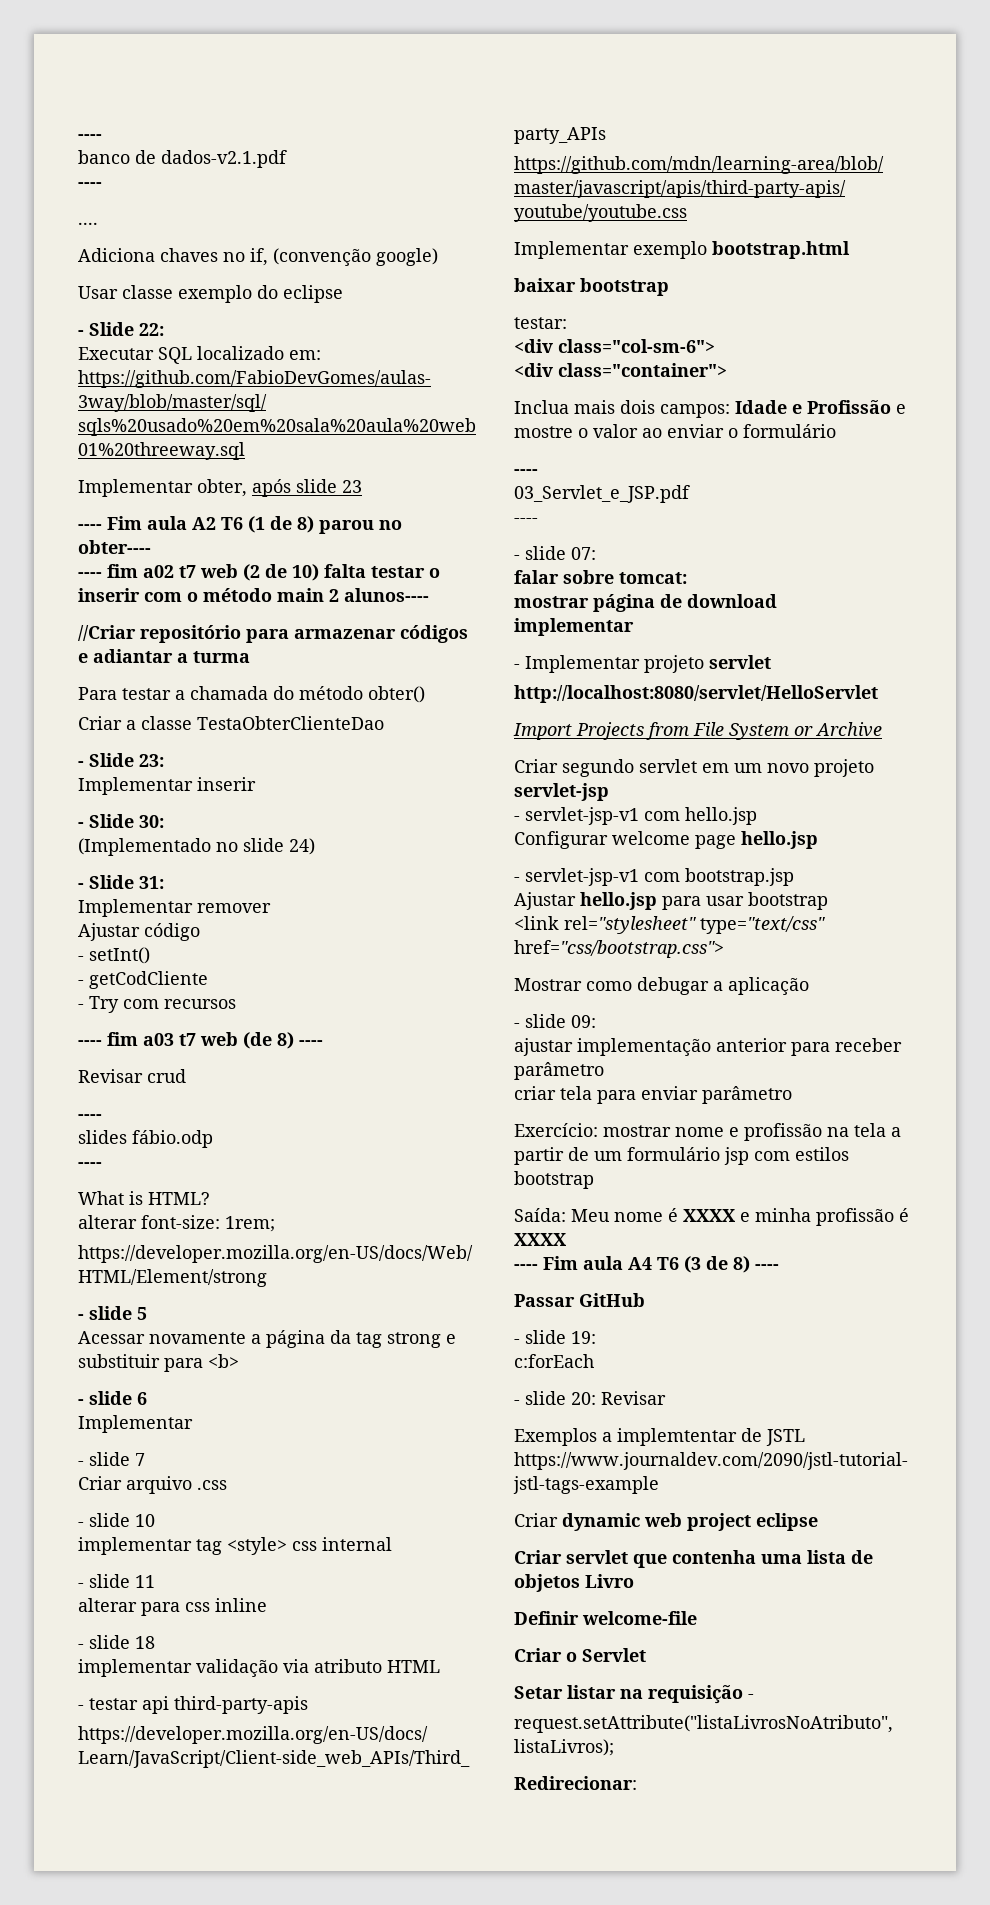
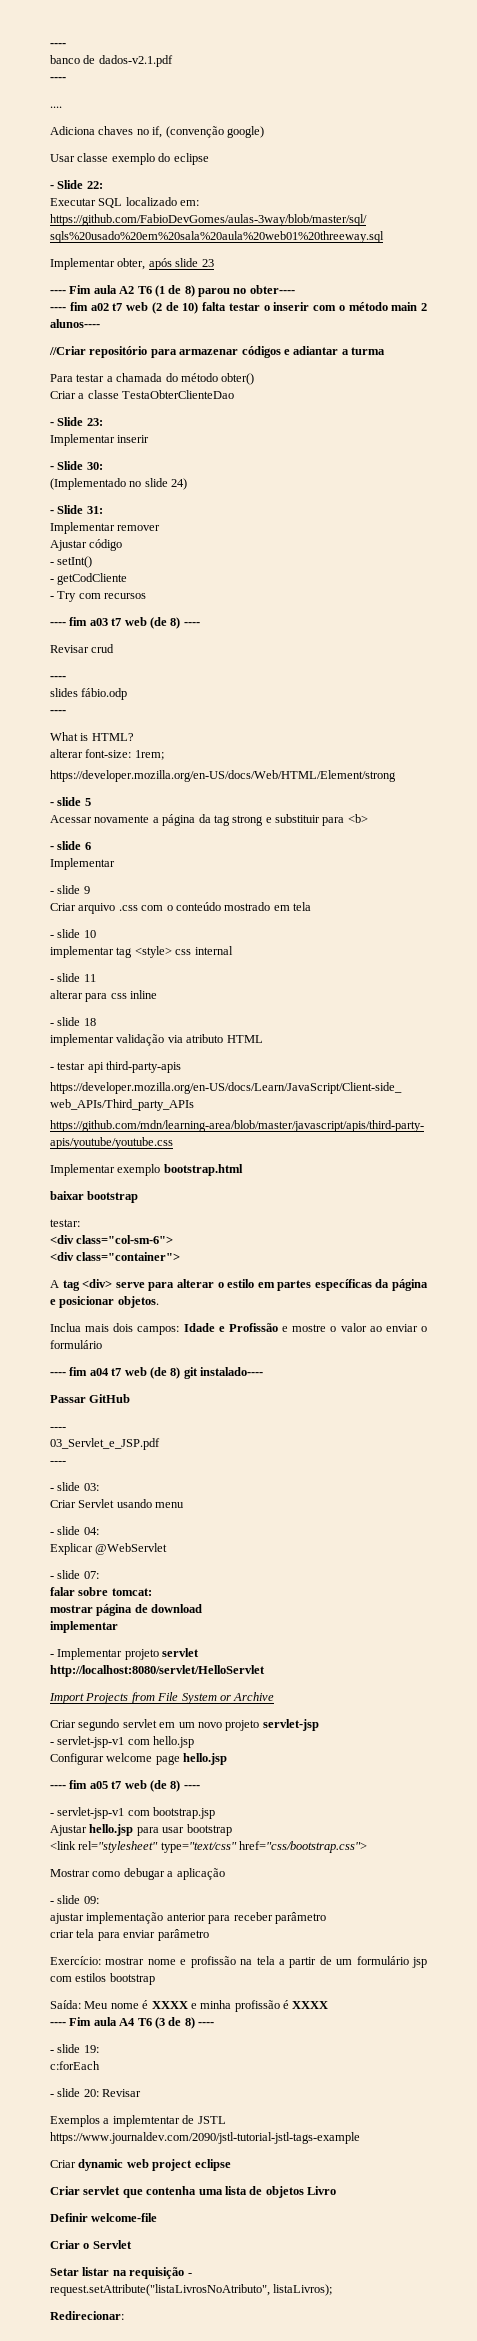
- - slide 7
+ - slide 9
- Criar arquivo .css
+ Criar arquivo .css com o conteúdo mostrado em tela
+ A tag <div> serve para alterar o estilo em partes específicas da página e posicionar objetos.
  Inclua mais dois campos: Idade e Profissão e mostre o valor ao enviar o formulário
+ ---- fim a04 t7 web (de 8) git instalado----
+ Passar GitHub
  ----
  03_Servlet_e_JSP.pdf
  ----
+ - slide 03:
+ Criar Servlet usando menu
+ - slide 04:
+ Explicar @WebServlet
+ ---- fim a05 t7 web (de 8) ----
- Passar GitHub

